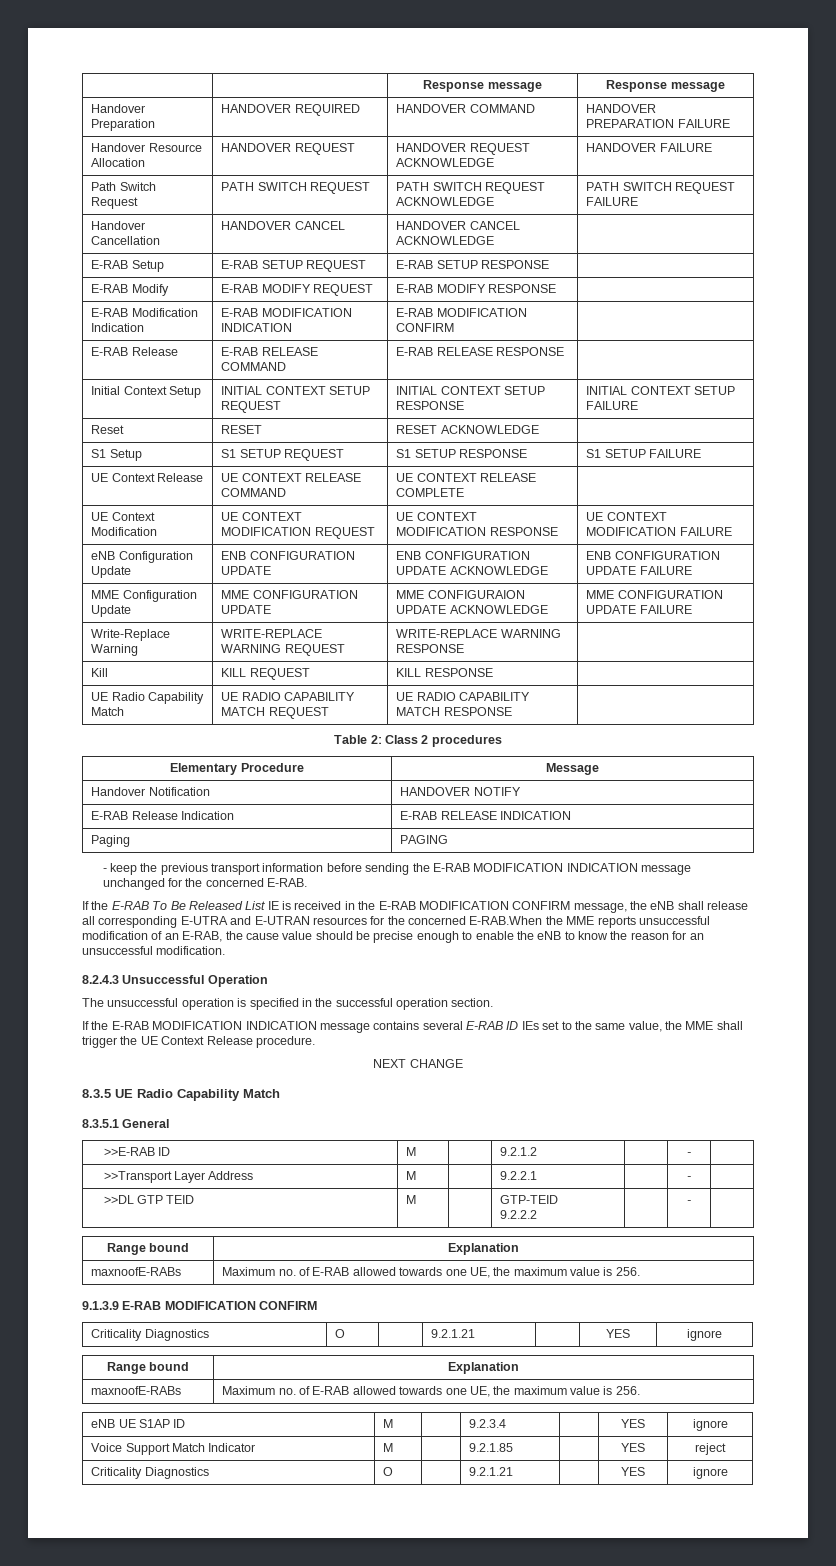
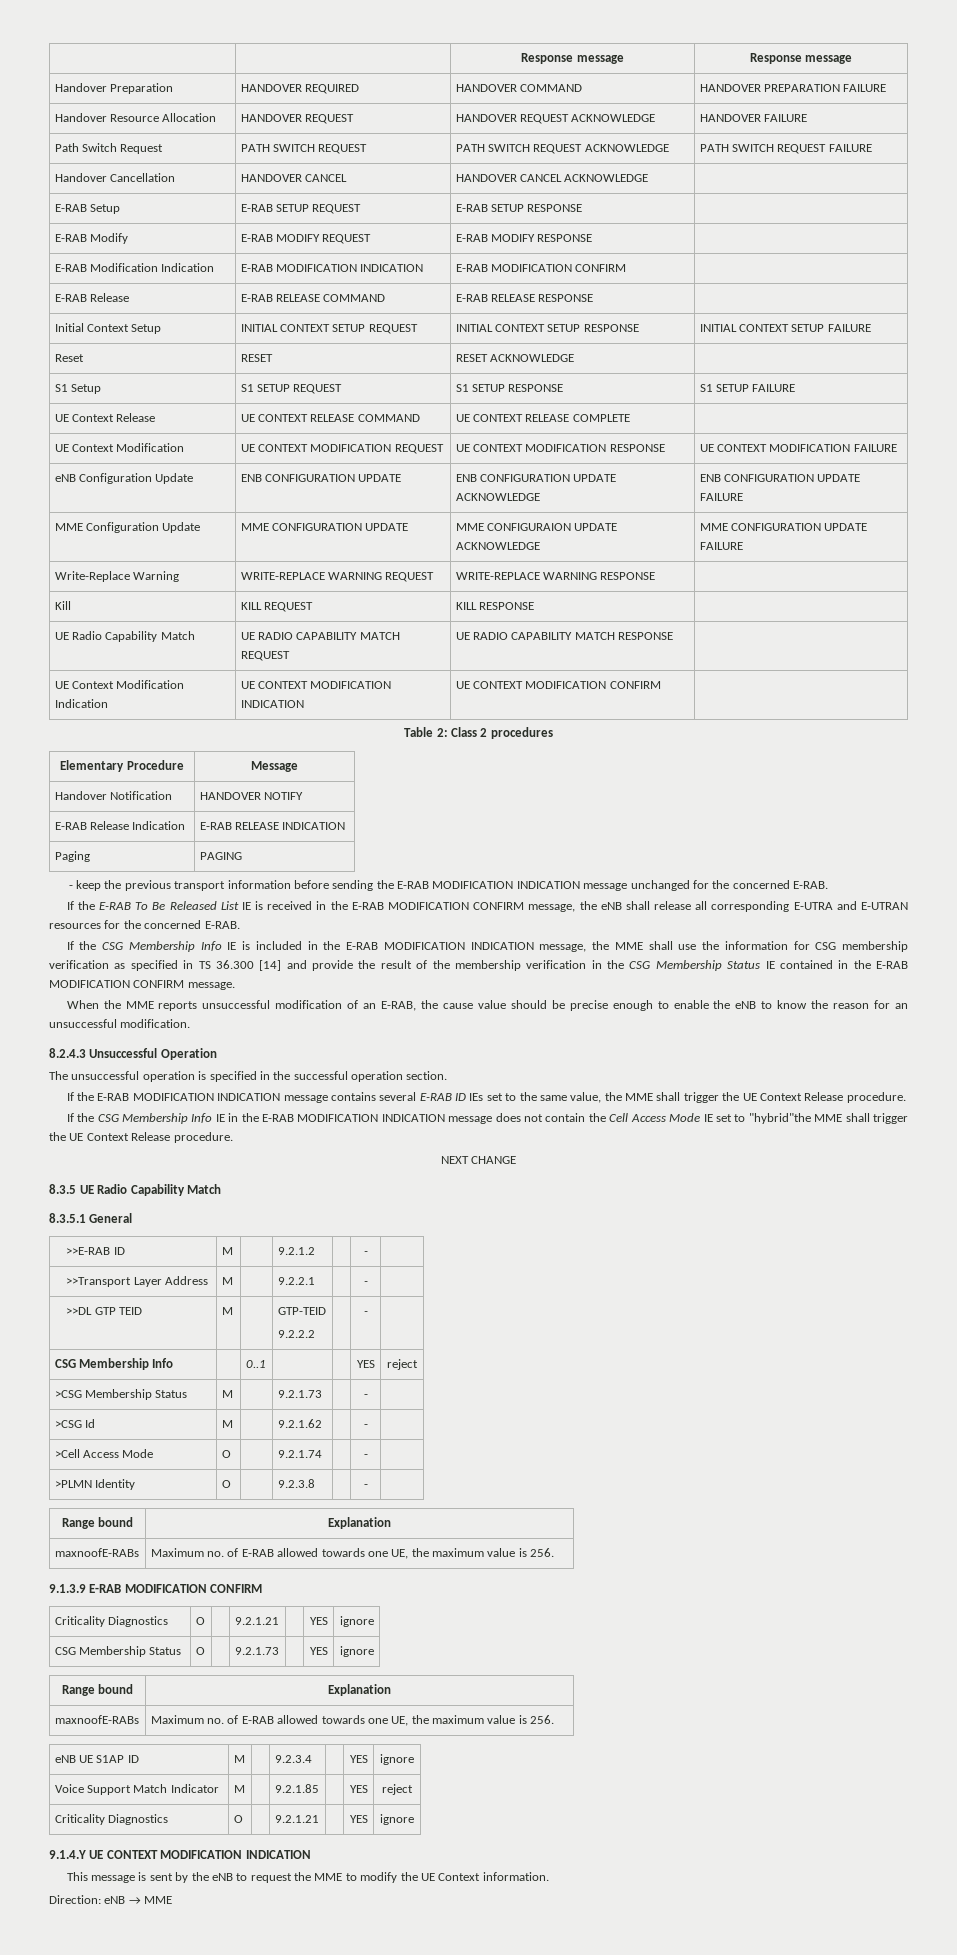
+ UE Context Modification Indication | UE CONTEXT MODIFICATION INDICATION | UE CONTEXT MODIFICATION CONFIRM |
- If the E-RAB To Be Released List IE is received in the E-RAB MODIFICATION CONFIRM message, the eNB shall release all corresponding E-UTRA and E-UTRAN resources for the concerned E-RAB.When the MME reports unsuccessful modification of an E-RAB, the cause value should be precise enough to enable the eNB to know the reason for an unsuccessful modification.
+ If the E-RAB To Be Released List IE is received in the E-RAB MODIFICATION CONFIRM message, the eNB shall release all corresponding E-UTRA and E-UTRAN resources for the concerned E-RAB.
+ If the CSG Membership Info IE is included in the E-RAB MODIFICATION INDICATION message, the MME shall use the information for CSG membership verification as specified in TS 36.300 [14] and provide the result of the membership verification in the CSG Membership Status IE contained in the E-RAB MODIFICATION CONFIRM message.
+ When the MME reports unsuccessful modification of an E-RAB, the cause value should be precise enough to enable the eNB to know the reason for an unsuccessful modification.
+ If the CSG Membership Info IE in the E-RAB MODIFICATION INDICATION message does not contain the Cell Access Mode IE set to "hybrid"the MME shall trigger the UE Context Release procedure.
+ CSG Membership Info | | 0..1 | | | YES | reject
+ >CSG Membership Status | M | | 9.2.1.73 | | - |
+ >CSG Id | M | | 9.2.1.62 | | - |
+ >Cell Access Mode | O | | 9.2.1.74 | | - |
+ >PLMN Identity | O | | 9.2.3.8 | | - |
+ CSG Membership Status | O | | 9.2.1.73 | | YES | ignore
+ 9.1.4.Y UE CONTEXT MODIFICATION INDICATION
+ This message is sent by the eNB to request the MME to modify the UE Context information.
+ Direction: eNB → MME

